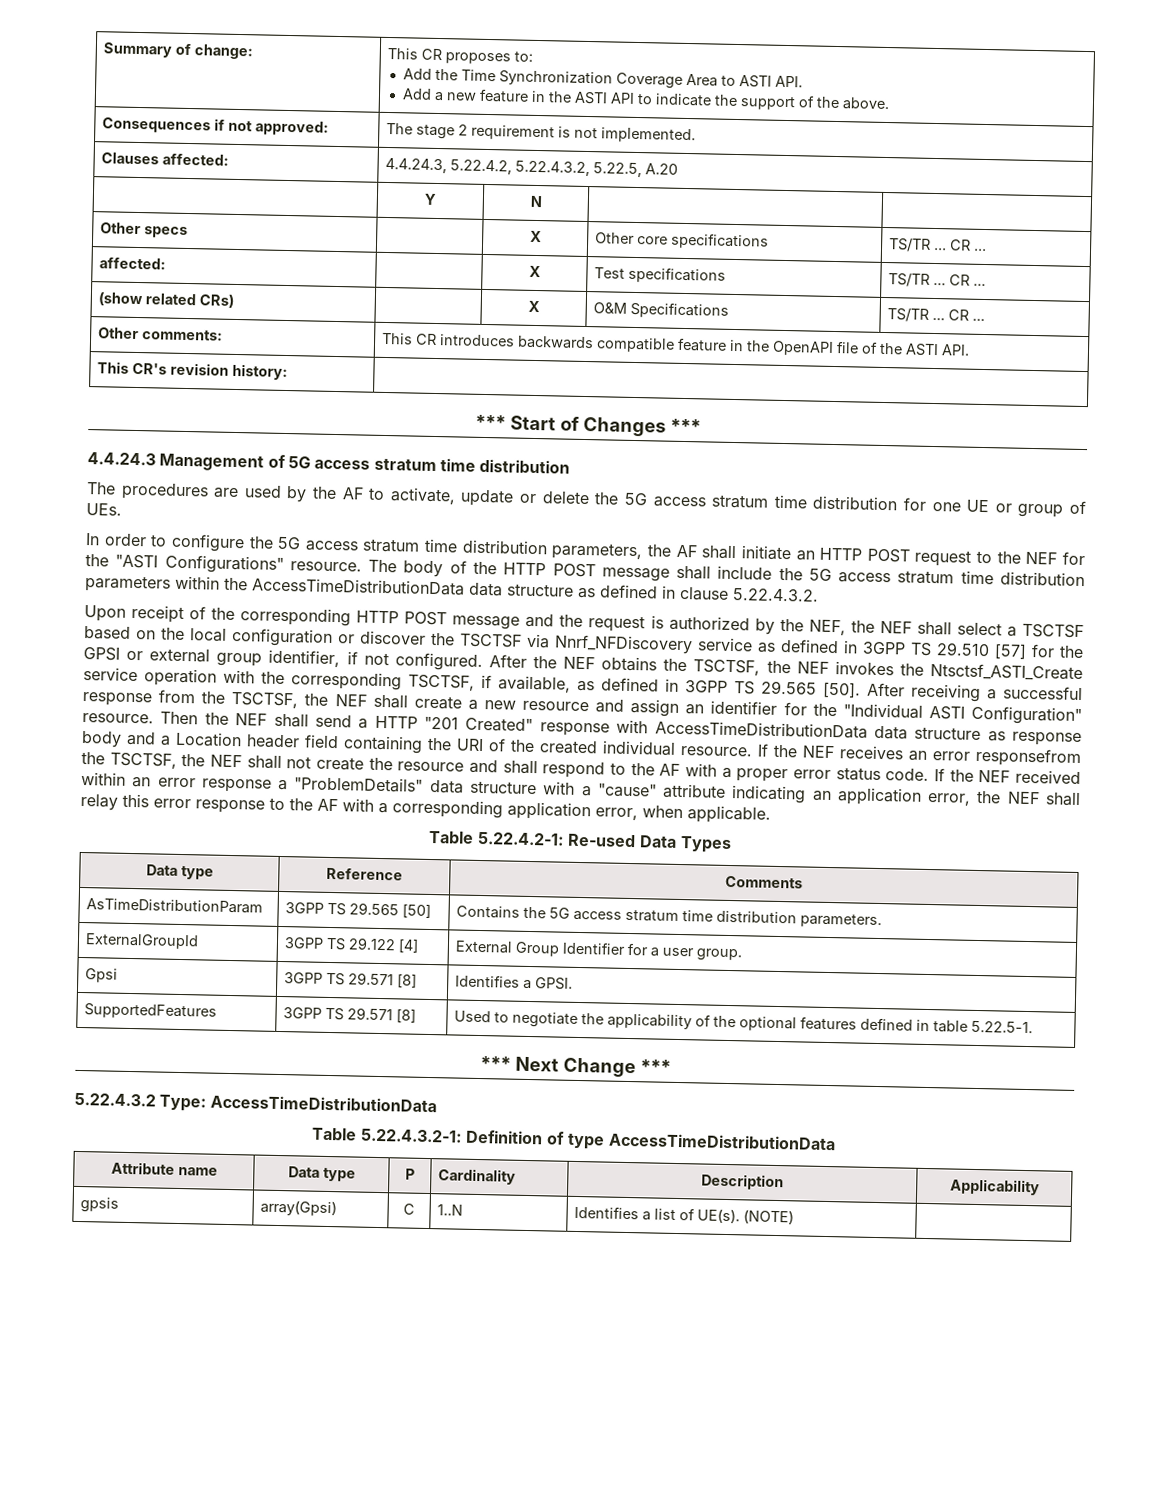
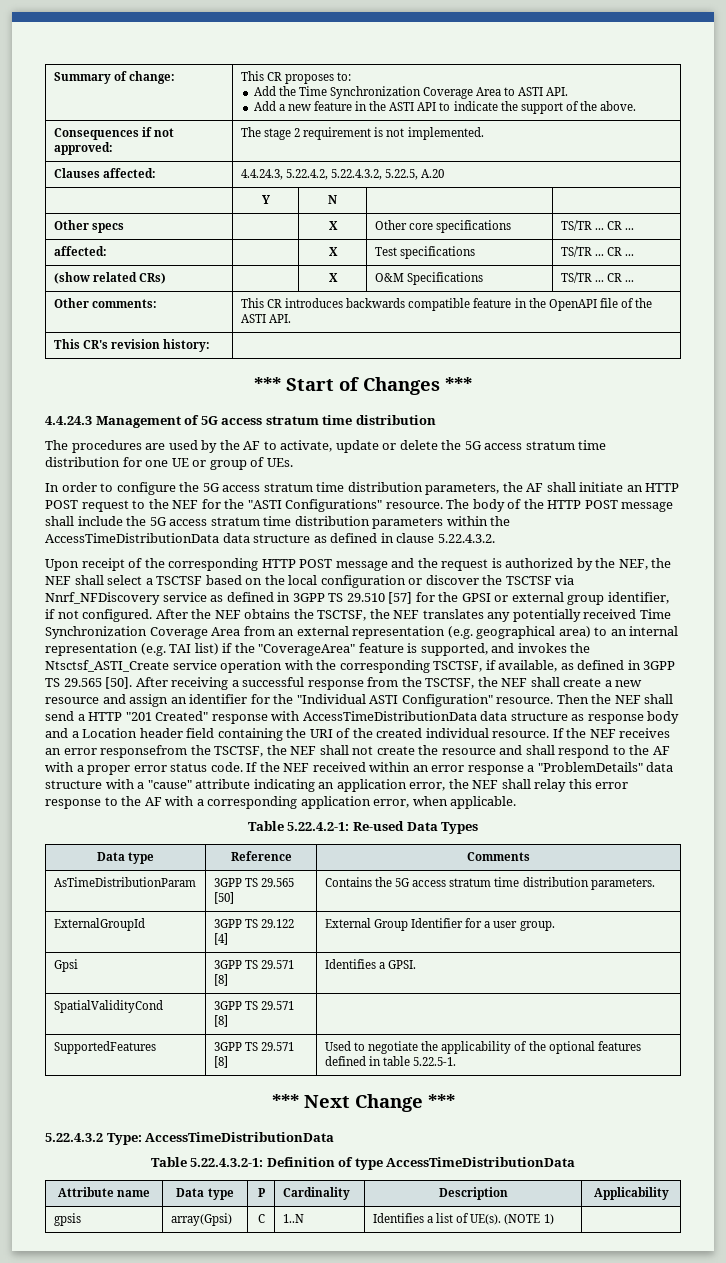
- After the NEF obtains the TSCTSF, the NEF invokes the Ntsctsf_ASTI_Create service operation with the corresponding TSCTSF, if available, as defined in 3GPP TS 29.565 [50].
+ After the NEF obtains the TSCTSF, the NEF translates any potentially received Time Synchronization Coverage Area from an external representation (e.g. geographical area) to an internal representation (e.g. TAI list) if the "CoverageArea" feature is supported, and invokes the Ntsctsf_ASTI_Create service operation with the corresponding TSCTSF, if available, as defined in 3GPP TS 29.565 [50].
+ SpatialValidityCond | 3GPP TS 29.571 [8] |
- gpsis | array(Gpsi) | C | 1..N | Identifies a list of UE(s). (NOTE) |
+ gpsis | array(Gpsi) | C | 1..N | Identifies a list of UE(s). (NOTE 1) |

